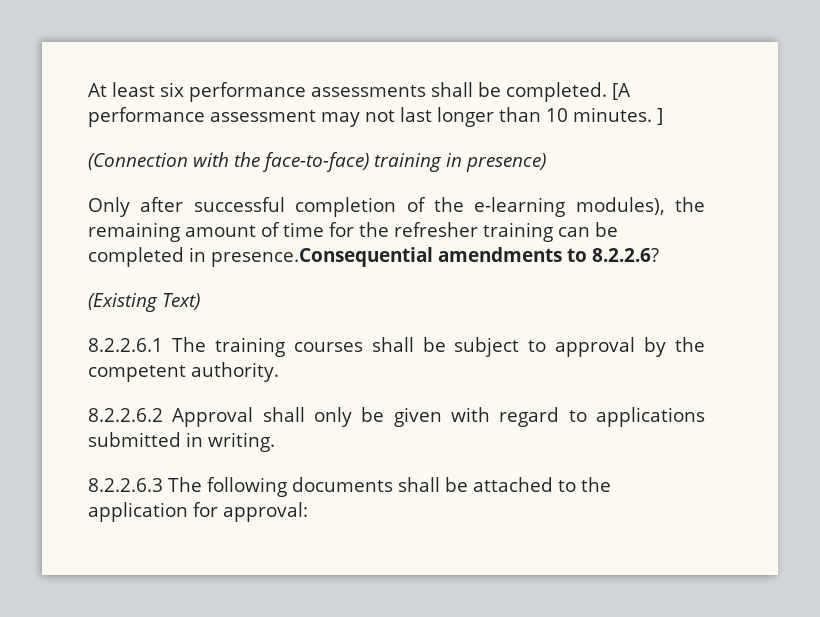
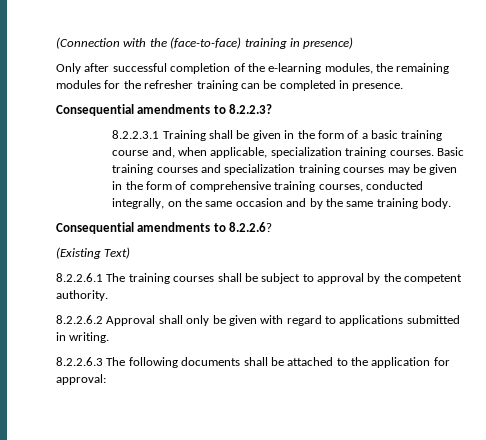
- At least six performance assessments shall be completed. [A performance assessment may not last longer than 10 minutes. ]
- (Connection with the face-to-face) training in presence)
+ (Connection with the (face-to-face) training in presence)
- Only after successful completion of the e-learning modules), the remaining amount of time for the refresher training can be completed in presence.Consequential amendments to 8.2.2.6?
+ Only after successful completion of the e-learning modules, the remaining modules for the refresher training can be completed in presence.
+ Consequential amendments to 8.2.2.3?
+ 8.2.2.3.1 Training shall be given in the form of a basic training course and, when applicable, specialization training courses. Basic training courses and specialization training courses may be given in the form of comprehensive training courses, conducted integrally, on the same occasion and by the same training body.
+ Consequential amendments to 8.2.2.6?

